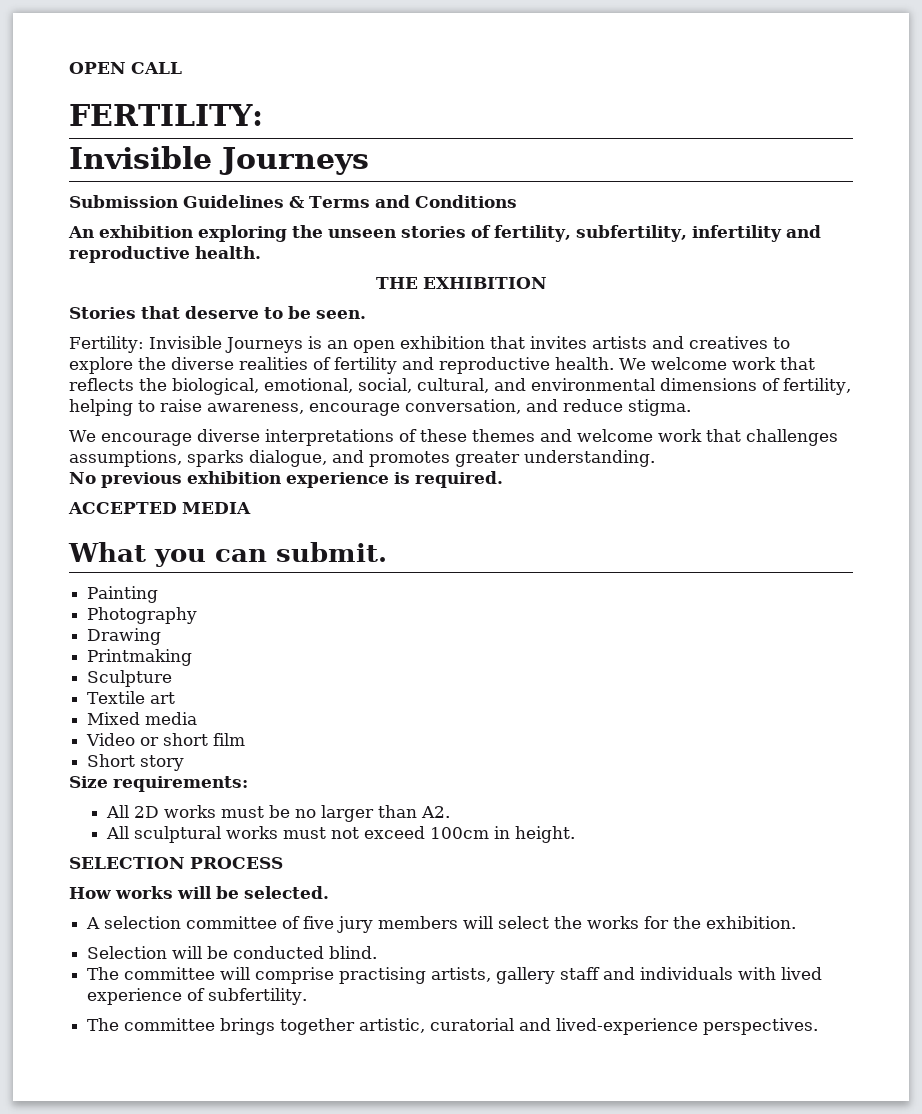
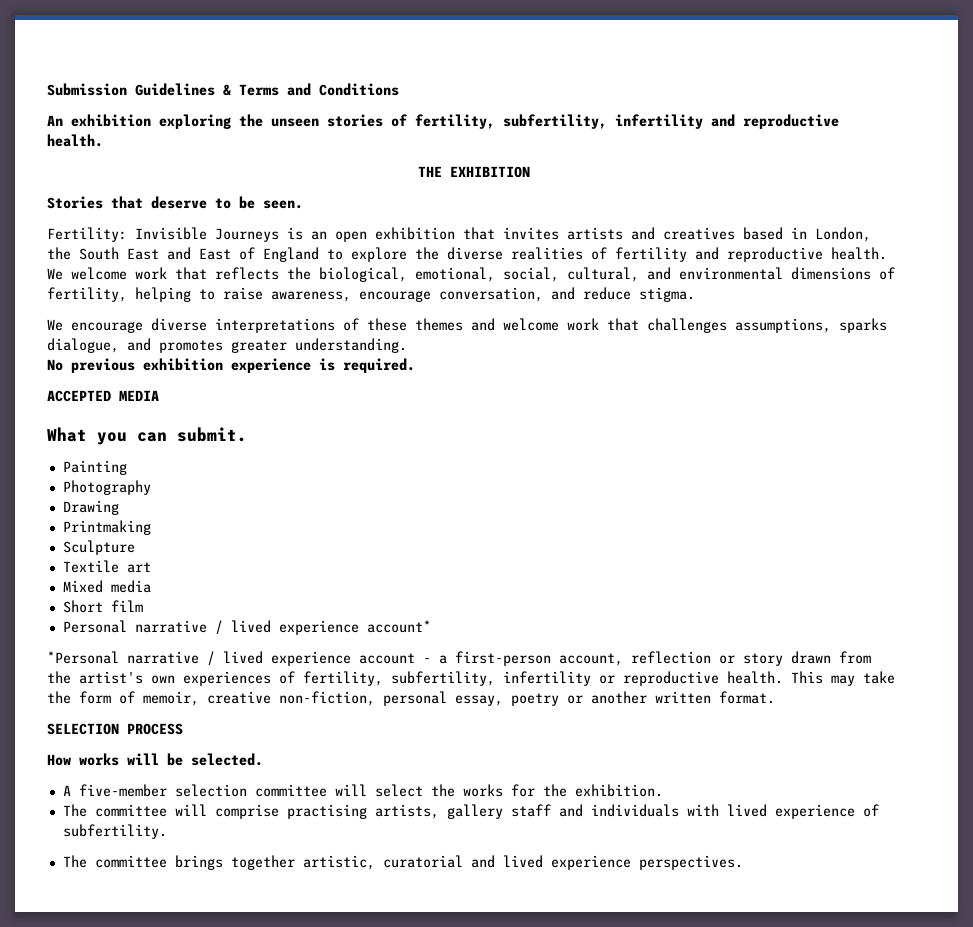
- OPEN CALL
- FERTILITY:
- Invisible Journeys
- Fertility: Invisible Journeys is an open exhibition that invites artists and creatives to explore the diverse realities of fertility and reproductive health.
+ Fertility: Invisible Journeys is an open exhibition that invites artists and creatives based in London, the South East and East of England to explore the diverse realities of fertility and reproductive health.
- Video or short film
- Short story
- Size requirements:
- All 2D works must be no larger than A2.
- All sculptural works must not exceed 100cm in height.
+ Short film
+ Personal narrative / lived experience account*
+ *Personal narrative / lived experience account - a first-person account, reflection or story drawn from the artist's own experiences of fertility, subfertility, infertility or reproductive health. This may take the form of memoir, creative non-fiction, personal essay, poetry or another written format.
- A selection committee of five jury members will select the works for the exhibition.
+ A five-member selection committee will select the works for the exhibition.
- Selection will be conducted blind.
- The committee brings together artistic, curatorial and lived-experience perspectives.
+ The committee brings together artistic, curatorial and lived experience perspectives.

